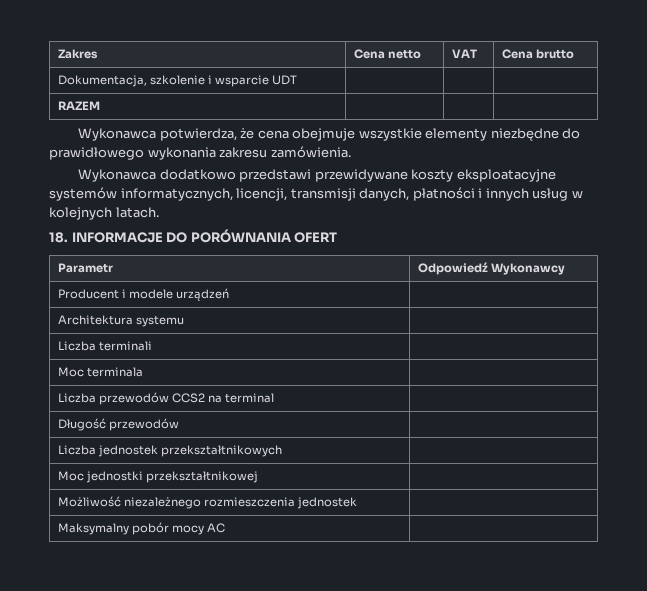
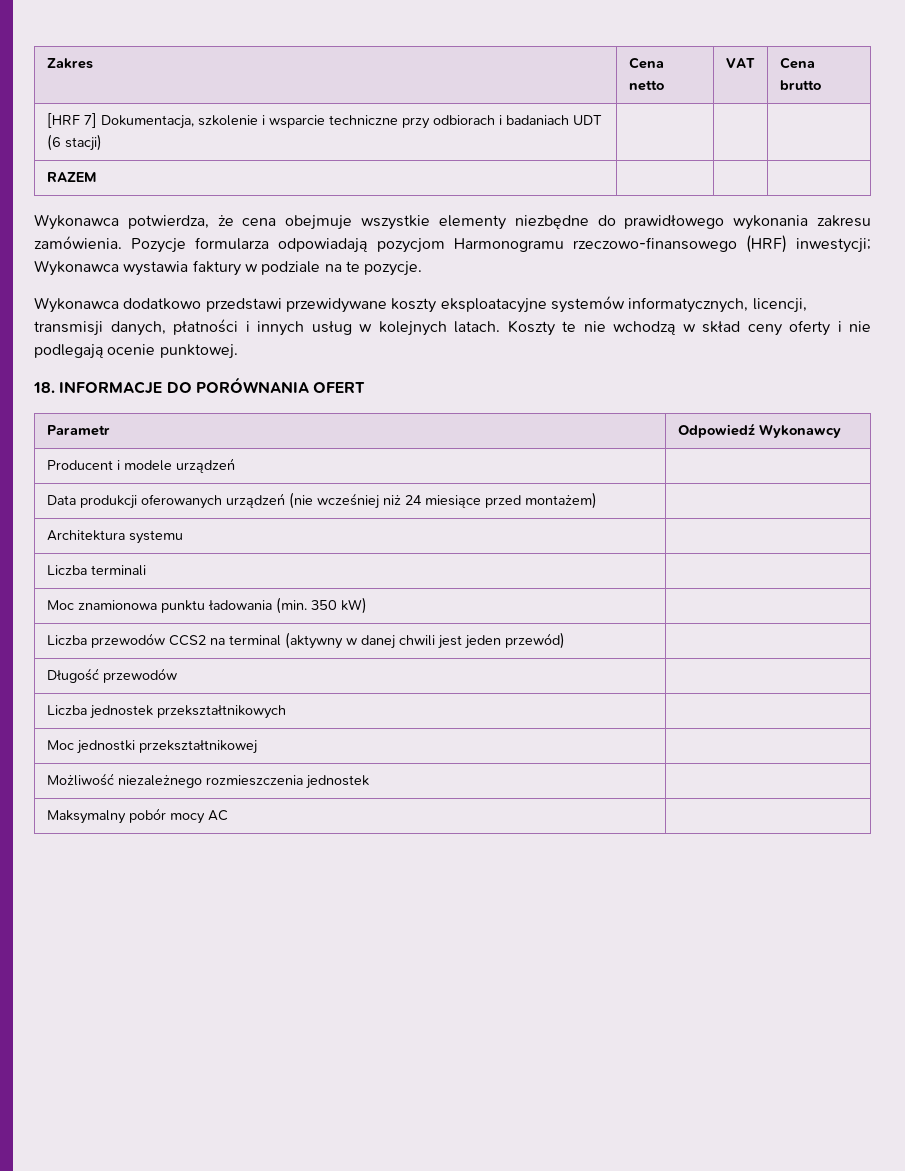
- Dokumentacja, szkolenie i wsparcie UDT | | |
+ [HRF 7] Dokumentacja, szkolenie i wsparcie techniczne przy odbiorach i badaniach UDT (6 stacji) | | |
+ Pozycje formularza odpowiadają pozycjom Harmonogramu rzeczowo-finansowego (HRF) inwestycji; Wykonawca wystawia faktury w podziale na te pozycje.
+ Koszty te nie wchodzą w skład ceny oferty i nie podlegają ocenie punktowej.
+ Data produkcji oferowanych urządzeń (nie wcześniej niż 24 miesiące przed montażem) |
- Moc terminala |
+ Moc znamionowa punktu ładowania (min. 350 kW) |
- Liczba przewodów CCS2 na terminal |
+ Liczba przewodów CCS2 na terminal (aktywny w danej chwili jest jeden przewód) |

